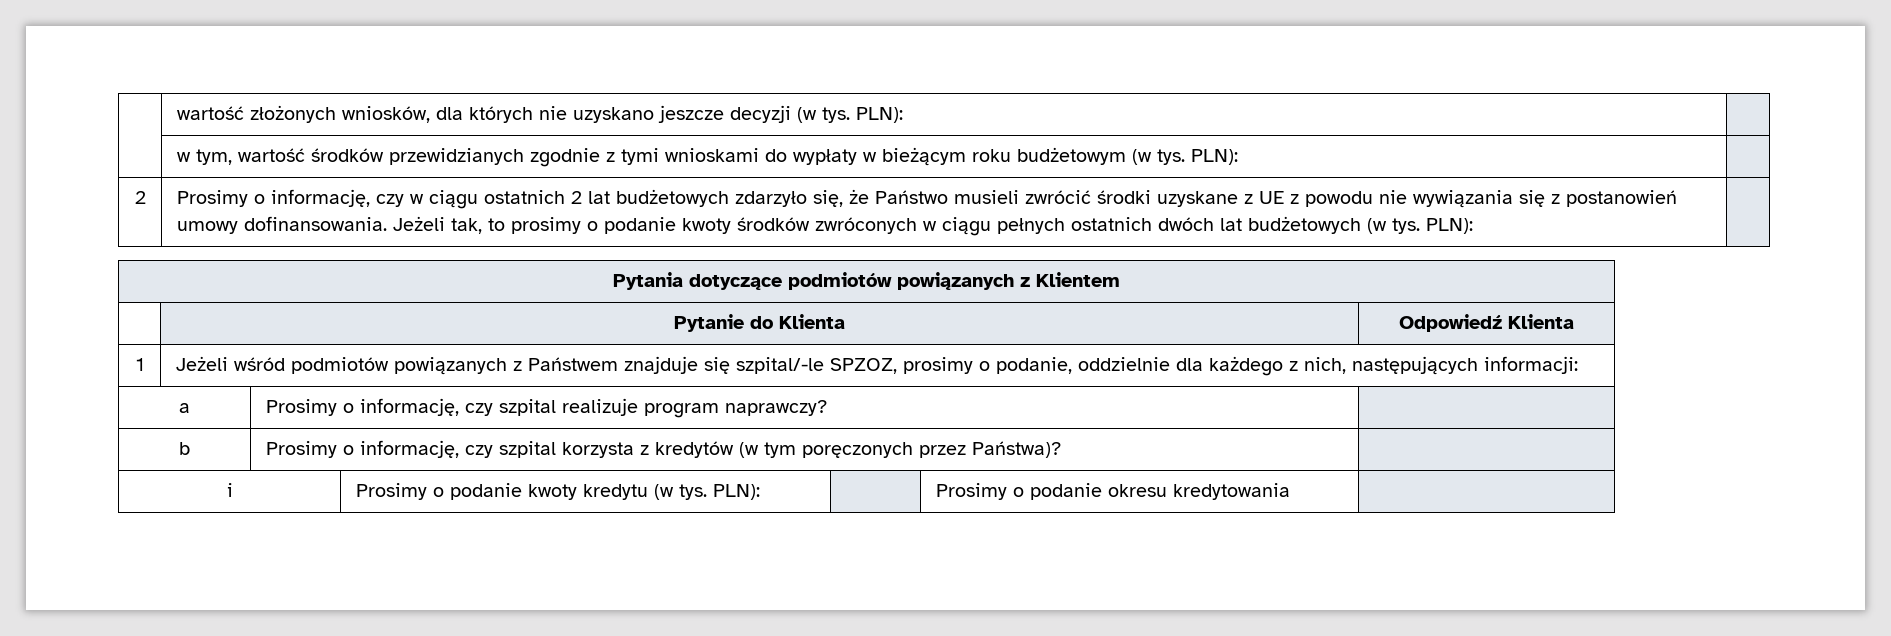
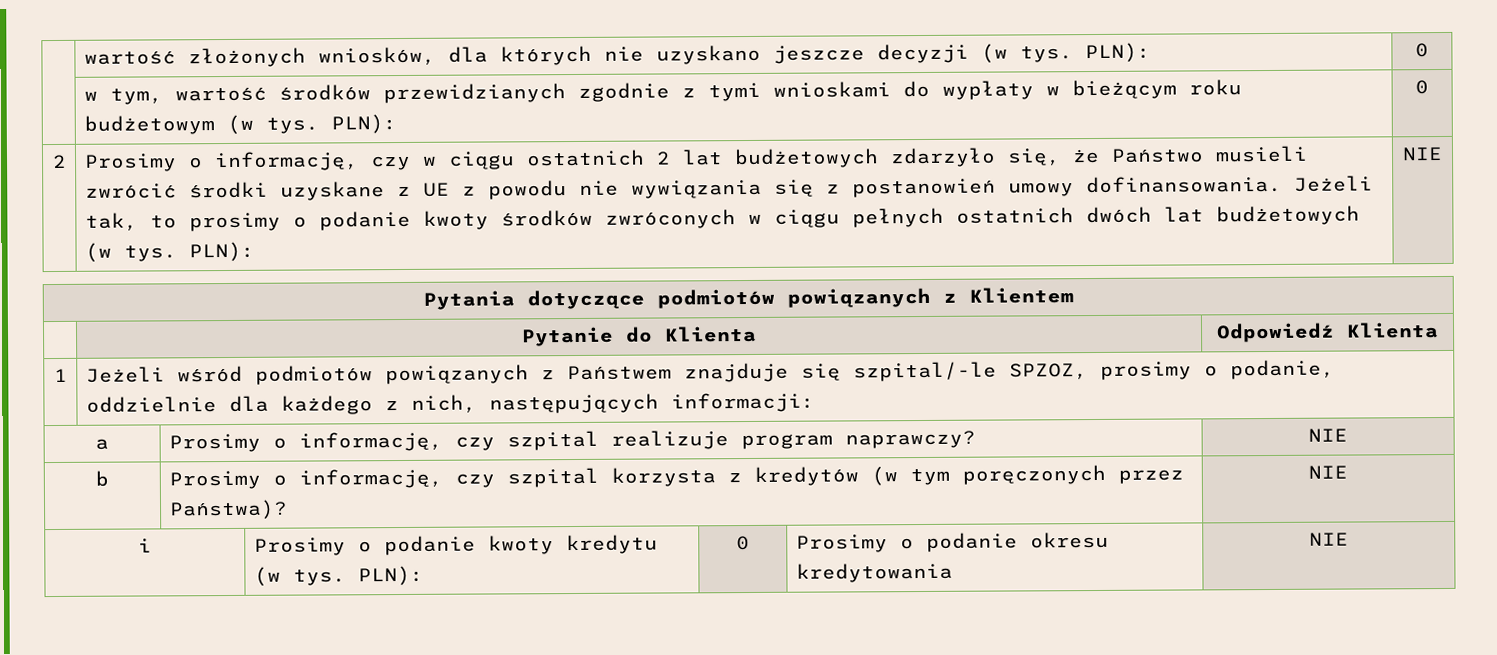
- | wartość złożonych wniosków, dla których nie uzyskano jeszcze decyzji (w tys. PLN): |
+ | wartość złożonych wniosków, dla których nie uzyskano jeszcze decyzji (w tys. PLN): | 0
- | w tym, wartość środków przewidzianych zgodnie z tymi wnioskami do wypłaty w bieżącym roku budżetowym (w tys. PLN): |
+ | w tym, wartość środków przewidzianych zgodnie z tymi wnioskami do wypłaty w bieżącym roku budżetowym (w tys. PLN): | 0
- Jeżeli tak, to prosimy o podanie kwoty środków zwróconych w ciągu pełnych ostatnich dwóch lat budżetowych (w tys. PLN):
+ Jeżeli tak, to prosimy o podanie kwoty środków zwróconych w ciągu pełnych ostatnich dwóch lat budżetowych (w tys. PLN): | NIE
- a | Prosimy o informację, czy szpital realizuje program naprawczy? |
+ a | Prosimy o informację, czy szpital realizuje program naprawczy? | NIE
- b | Prosimy o informację, czy szpital korzysta z kredytów (w tym poręczonych przez Państwa)? |
+ b | Prosimy o informację, czy szpital korzysta z kredytów (w tym poręczonych przez Państwa)? | NIE
- i | Prosimy o podanie kwoty kredytu (w tys. PLN): | | Prosimy o podanie okresu kredytowania |
+ i | Prosimy o podanie kwoty kredytu (w tys. PLN): | 0 | Prosimy o podanie okresu kredytowania | NIE

